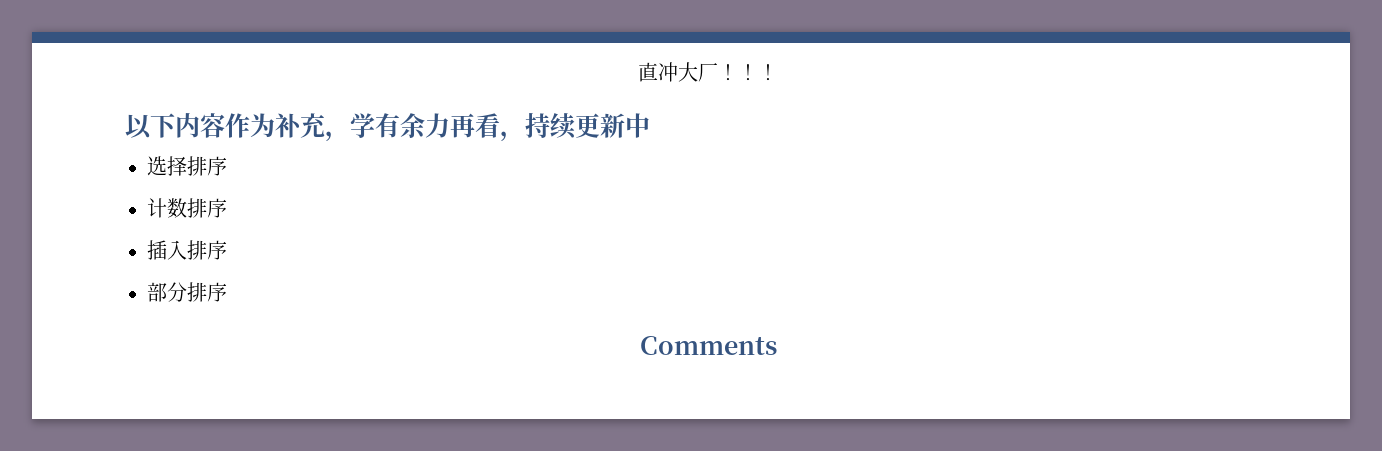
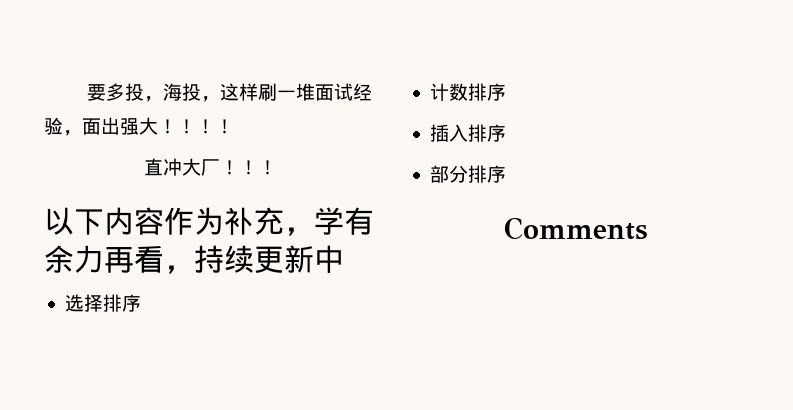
+ 要多投，海投，这样刷一堆面试经验，面出强大！！！！

